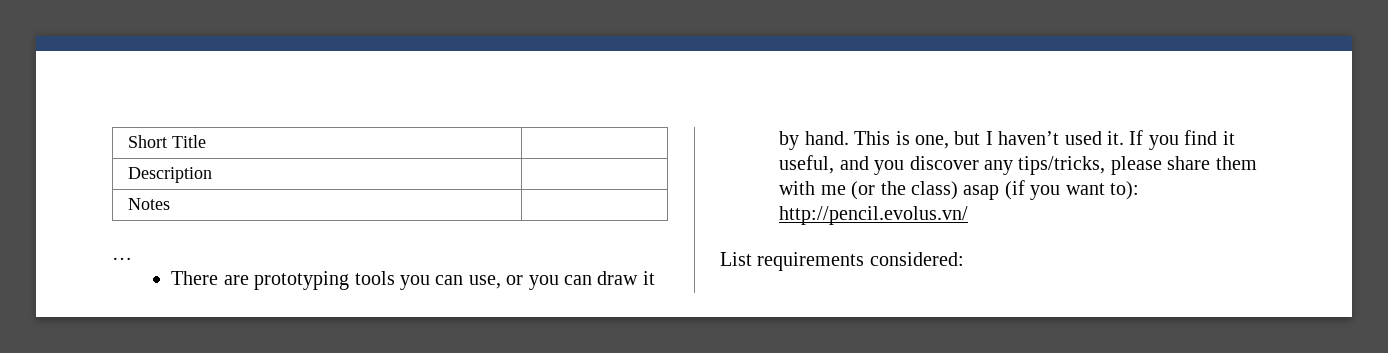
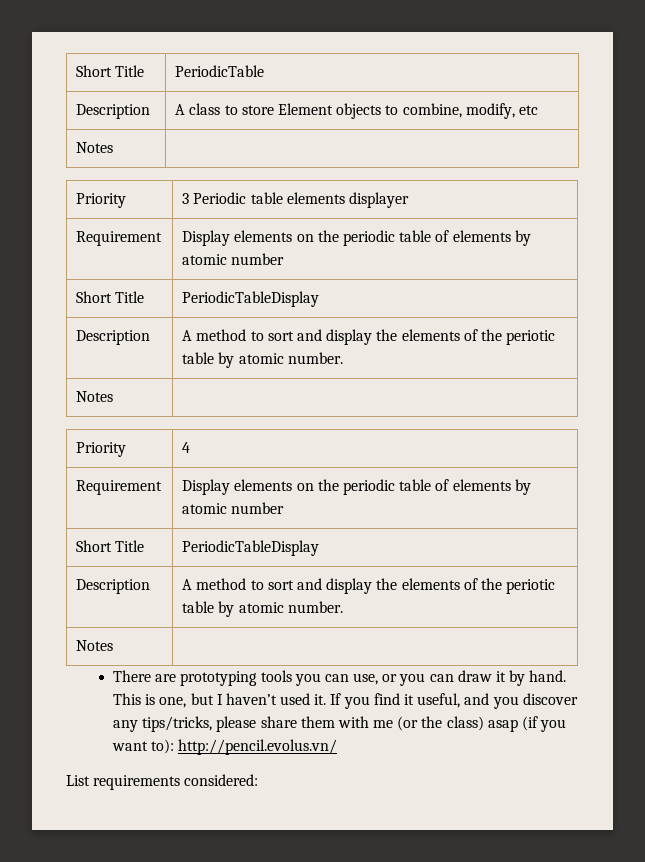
- Short Title |
- Description |
+ Short Title | PeriodicTable
+ Description | A class to store Element objects to combine, modify, etc
  Notes |
- …
+ Priority | 3 Periodic table elements displayer
+ Requirement | Display elements on the periodic table of elements by atomic number
+ Short Title | PeriodicTableDisplay
+ Description | A method to sort and display the elements of the periotic table by atomic number.
+ Notes |
+ Priority | 4
+ Requirement | Display elements on the periodic table of elements by atomic number
+ Short Title | PeriodicTableDisplay
+ Description | A method to sort and display the elements of the periotic table by atomic number.
+ Notes |

